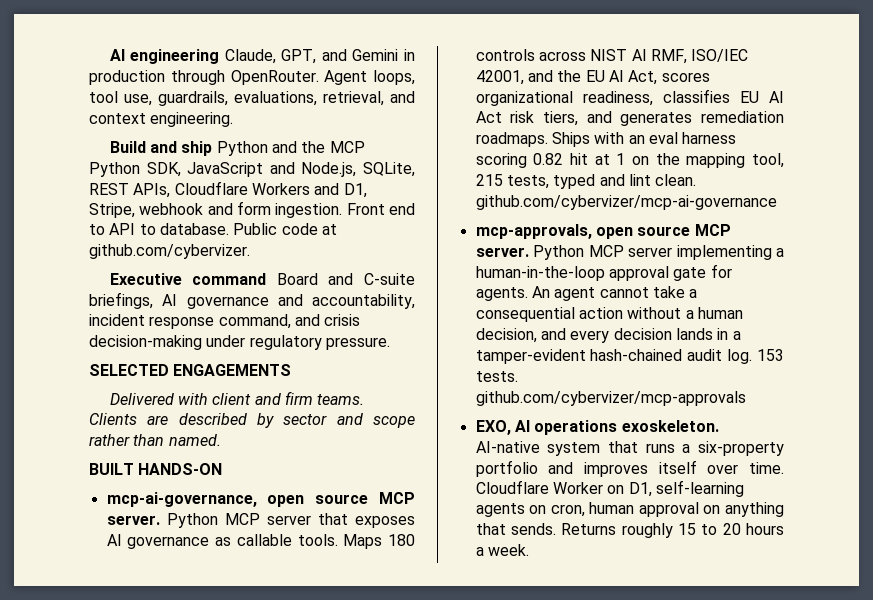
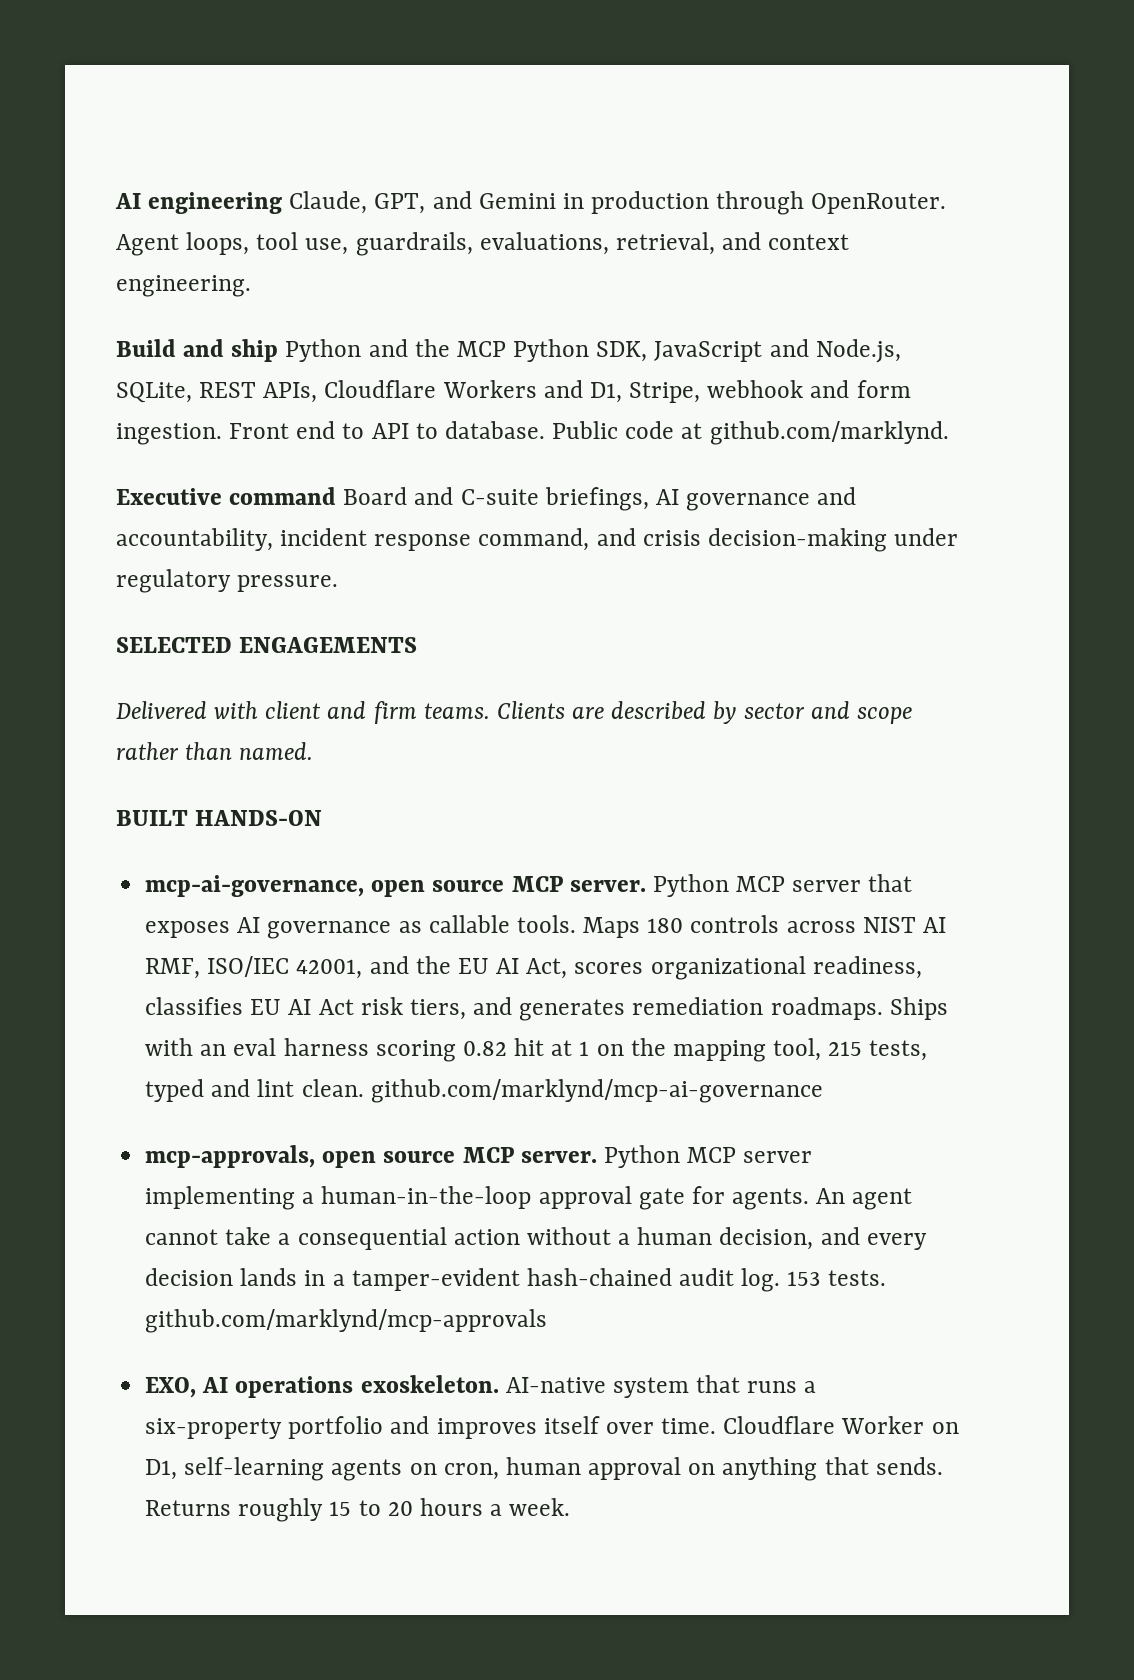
- Public code at github.com/cybervizer.
+ Public code at github.com/marklynd.
- Ships with an eval harness scoring 0.82 hit at 1 on the mapping tool, 215 tests, typed and lint clean. github.com/cybervizer/mcp-ai-governance
+ Ships with an eval harness scoring 0.82 hit at 1 on the mapping tool, 215 tests, typed and lint clean. github.com/marklynd/mcp-ai-governance
- 153 tests. github.com/cybervizer/mcp-approvals
+ 153 tests. github.com/marklynd/mcp-approvals

